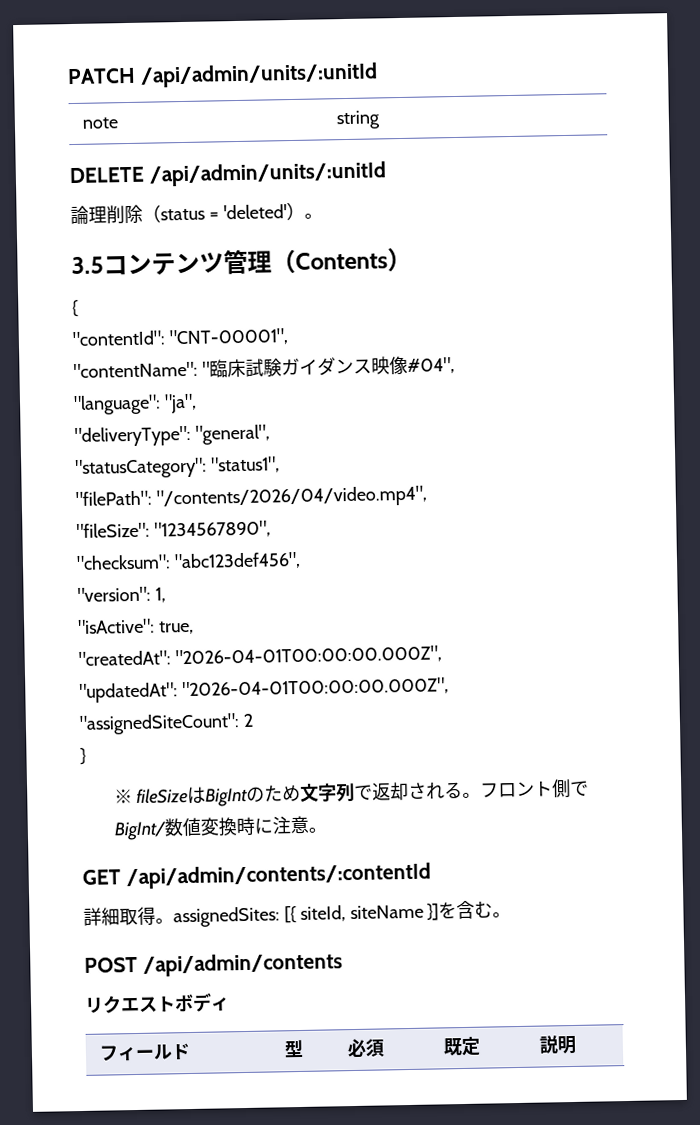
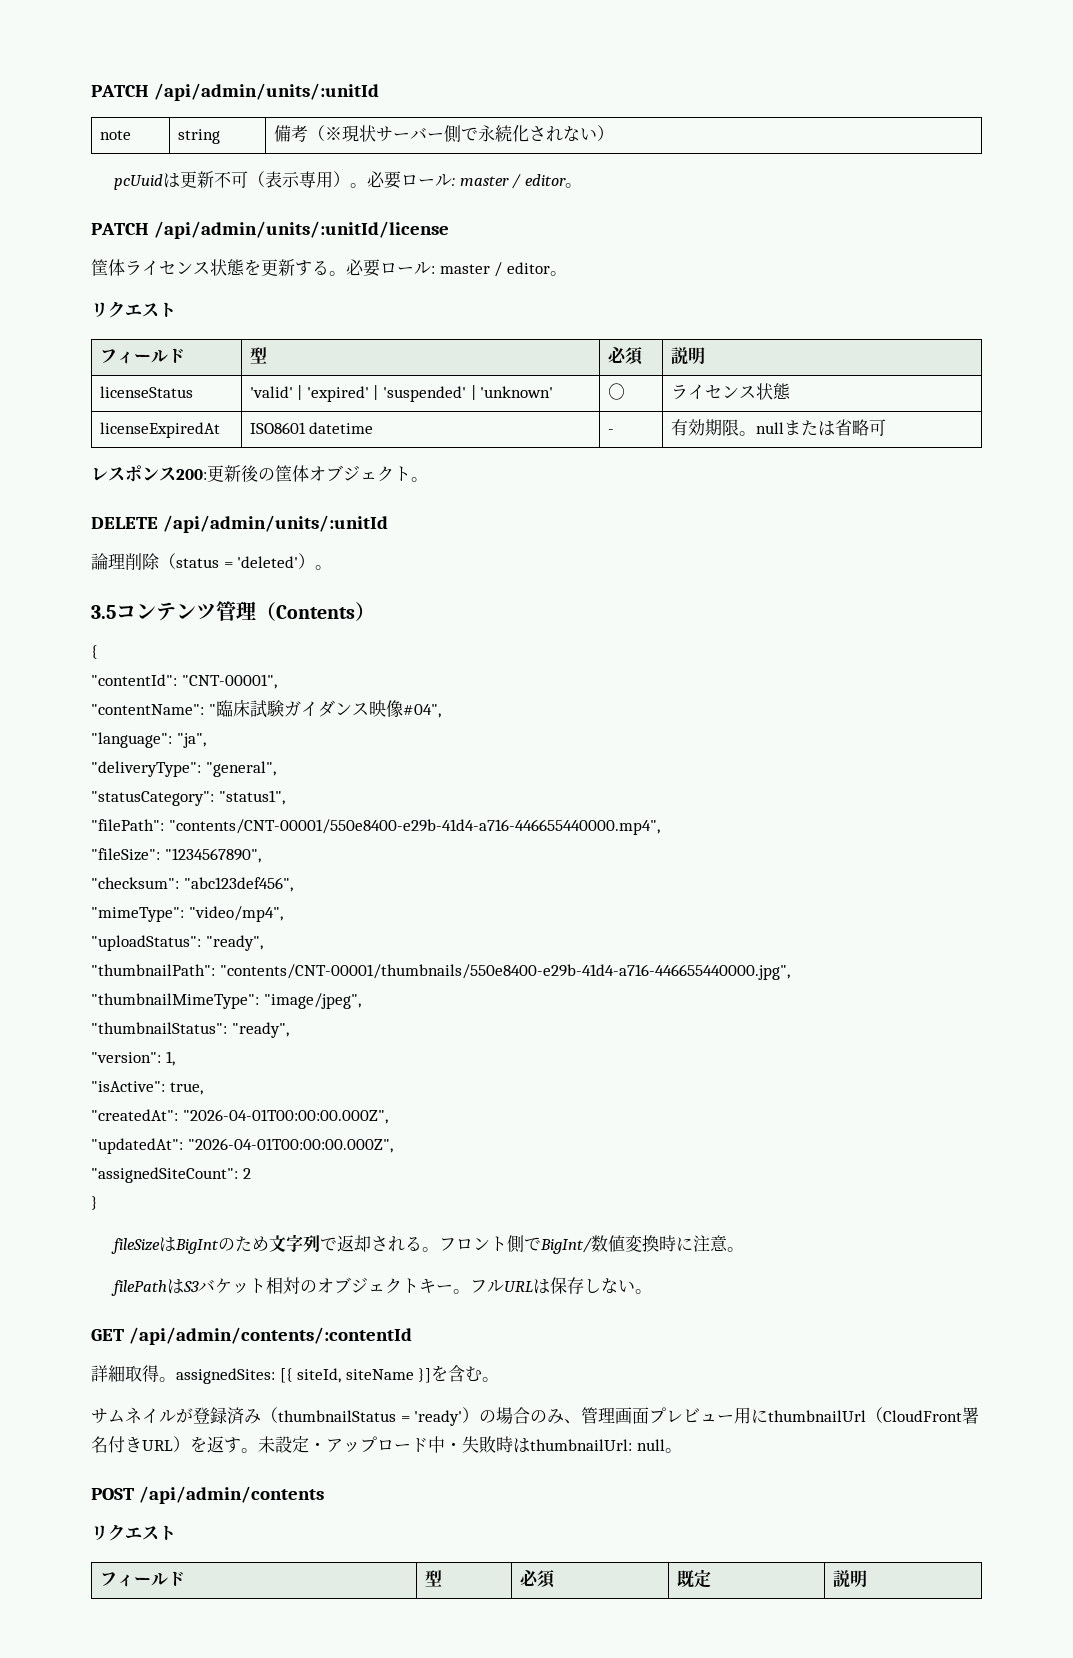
- note | string
+ note | string | 備考（※現状サーバー側で永続化されない）
+ pcUuidは更新不可（表示専用）。必要ロール: master / editor。
+ PATCH /api/admin/units/:unitId/license
+ 筐体ライセンス状態を更新する。必要ロール: master / editor。
+ リクエスト
+ フィールド | 型 | 必須 | 説明
+ licenseStatus | 'valid' | 'expired' | 'suspended' | 'unknown' | ○ | ライセンス状態
+ licenseExpiredAt | ISO8601 datetime | - | 有効期限。nullまたは省略可
+ レスポンス200:更新後の筐体オブジェクト。
- "filePath": "/contents/2026/04/video.mp4",
+ "filePath": "contents/CNT-00001/550e8400-e29b-41d4-a716-446655440000.mp4",
+ "mimeType": "video/mp4",
+ "uploadStatus": "ready",
+ "thumbnailPath": "contents/CNT-00001/thumbnails/550e8400-e29b-41d4-a716-446655440000.jpg",
+ "thumbnailMimeType": "image/jpeg",
+ "thumbnailStatus": "ready",
- ※ fileSizeはBigIntのため文字列で返却される。
+ fileSizeはBigIntのため文字列で返却される。
+ filePathはS3バケット相対のオブジェクトキー。フルURLは保存しない。
+ サムネイルが登録済み（thumbnailStatus = 'ready'）の場合のみ、管理画面プレビュー用にthumbnailUrl（CloudFront署名付きURL）を返す。未設定・アップロード中・失敗時はthumbnailUrl: null。
  POST /api/admin/contents
- リクエストボディ
+ リクエスト

